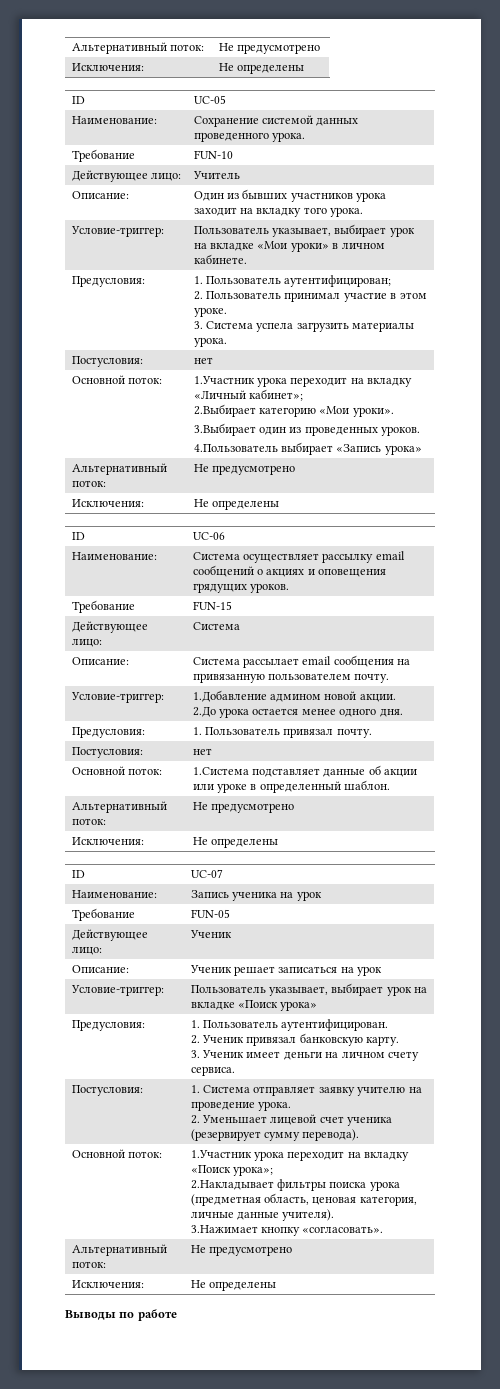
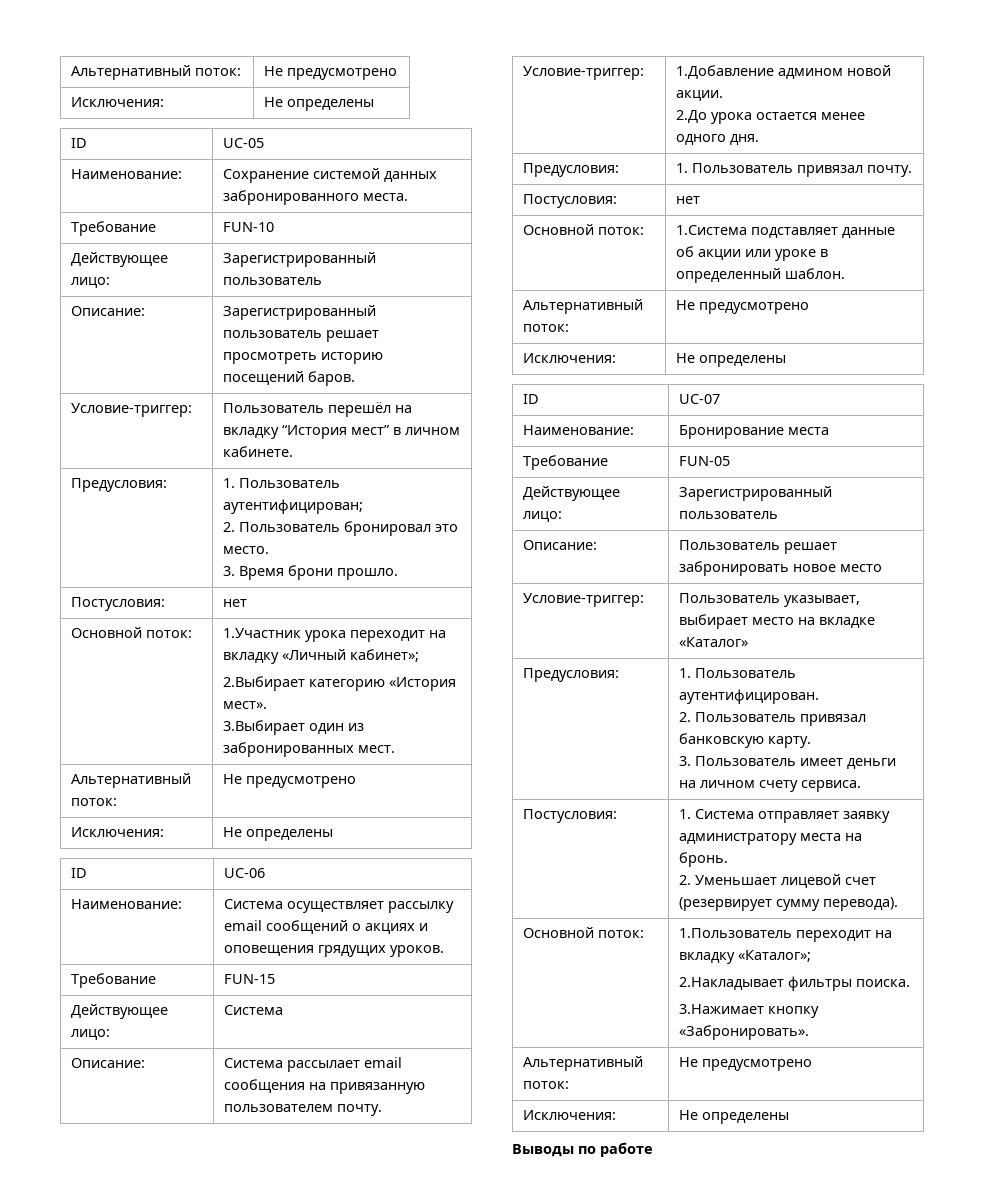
- Наименование: | Сохранение системой данных проведенного урока.
+ Наименование: | Сохранение системой данных забронированного места.
  Требование | FUN-10
- Действующее лицо: | Учитель
- Описание: | Один из бывших участников урока заходит на вкладку того урока.
- Условие-триггер: | Пользователь указывает, выбирает урок на вкладке «Мои уроки» в личном кабинете.
+ Действующее лицо: | Зарегистрированный пользователь
+ Описание: | Зарегистрированный пользователь решает просмотреть историю посещений баров.
+ Условие-триггер: | Пользователь перешёл на вкладку “История мест” в личном кабинете.
  Предусловия: | 1. Пользователь аутентифицирован;
- 2. Пользователь принимал участие в этом уроке.
- 3. Система успела загрузить материалы урока.
+ 2. Пользователь бронировал это место.
+ 3. Время брони прошло.
  Основной поток: | 1.Участник урока переходит на вкладку «Личный кабинет»;
- 2.Выбирает категорию «Мои уроки».
- 3.Выбирает один из проведенных уроков.
- 4.Пользователь выбирает «Запись урока»
+ 2.Выбирает категорию «История мест».
+ 3.Выбирает один из забронированных мест.
- Наименование: | Запись ученика на урок
+ Наименование: | Бронирование места
  Требование | FUN-05
- Действующее лицо: | Ученик
- Описание: | Ученик решает записаться на урок
- Условие-триггер: | Пользователь указывает, выбирает урок на вкладке «Поиск урока»
+ Действующее лицо: | Зарегистрированный пользователь
+ Описание: | Пользователь решает забронировать новое место
+ Условие-триггер: | Пользователь указывает, выбирает место на вкладке «Каталог»
  Предусловия: | 1. Пользователь аутентифицирован.
- 2. Ученик привязал банковскую карту.
- 3. Ученик имеет деньги на личном счету сервиса.
+ 2. Пользователь привязал банковскую карту.
+ 3. Пользователь имеет деньги на личном счету сервиса.
- Постусловия: | 1. Система отправляет заявку учителю на проведение урока.
- 2. Уменьшает лицевой счет ученика (резервирует сумму перевода).
+ Постусловия: | 1. Система отправляет заявку администратору места на бронь.
+ 2. Уменьшает лицевой счет (резервирует сумму перевода).
- Основной поток: | 1.Участник урока переходит на вкладку «Поиск урока»;
- 2.Накладывает фильтры поиска урока (предметная область, ценовая категория, личные данные учителя).
- 3.Нажимает кнопку «согласовать».
+ Основной поток: | 1.Пользователь переходит на вкладку «Каталог»;
+ 2.Накладывает фильтры поиска.
+ 3.Нажимает кнопку «Забронировать».

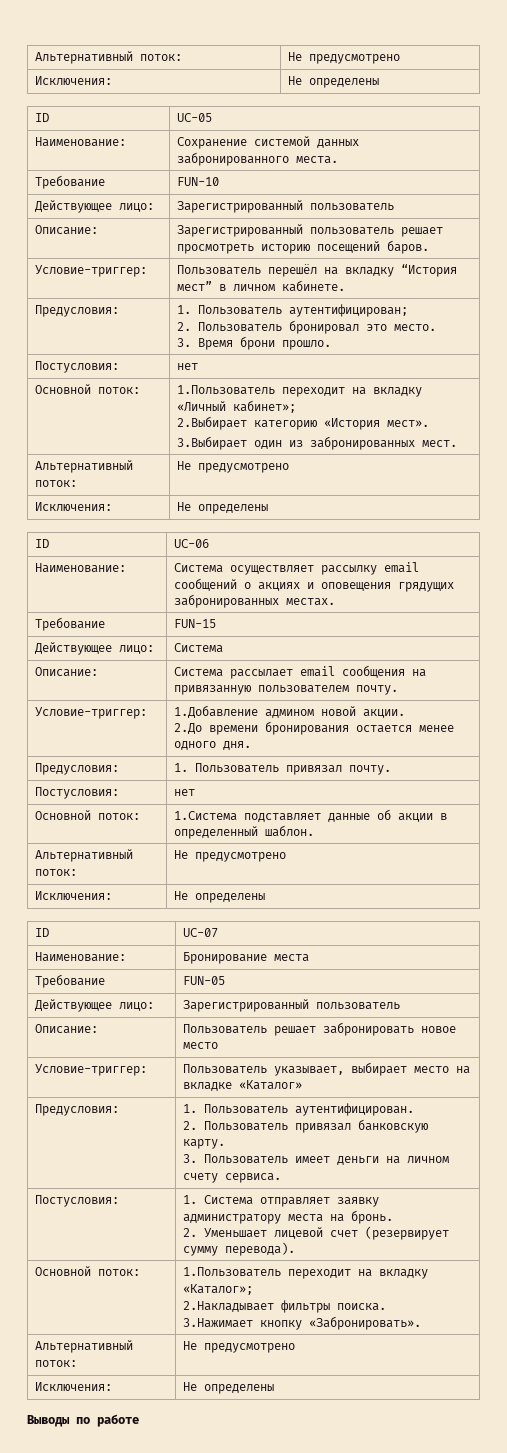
- Основной поток: | 1.Участник урока переходит на вкладку «Личный кабинет»;
+ Основной поток: | 1.Пользователь переходит на вкладку «Личный кабинет»;
- Наименование: | Система осуществляет рассылку email сообщений о акциях и оповещения грядущих уроков.
+ Наименование: | Система осуществляет рассылку email сообщений о акциях и оповещения грядущих забронированных местах.
  Условие-триггер: | 1.Добавление админом новой акции.
- 2.До урока остается менее одного дня.
+ 2.До времени бронирования остается менее одного дня.
- Основной поток: | 1.Система подставляет данные об акции или уроке в определенный шаблон.
+ Основной поток: | 1.Система подставляет данные об акции в определенный шаблон.

